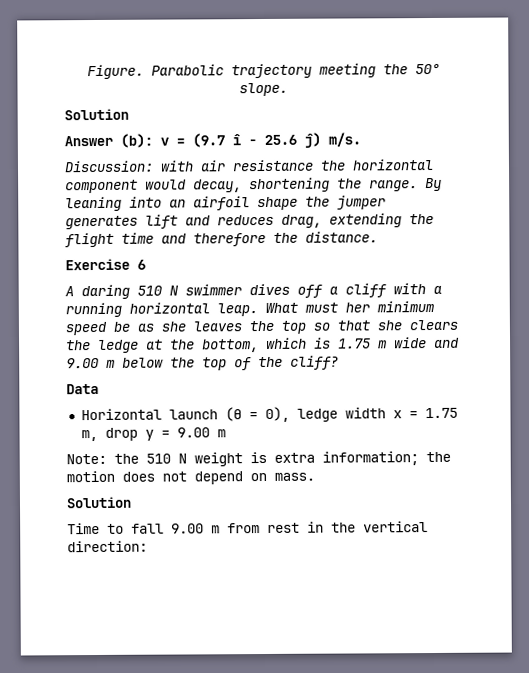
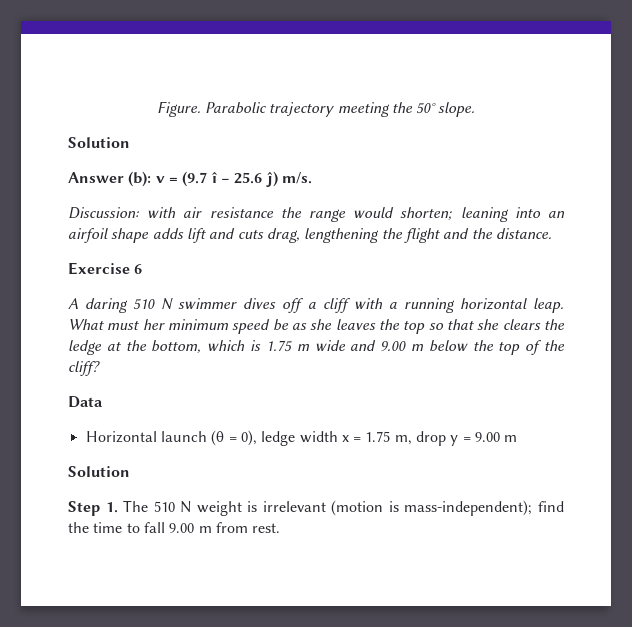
- Discussion: with air resistance the horizontal component would decay, shortening the range. By leaning into an airfoil shape the jumper generates lift and reduces drag, extending the flight time and therefore the distance.
+ Discussion: with air resistance the range would shorten; leaning into an airfoil shape adds lift and cuts drag, lengthening the flight and the distance.
  Horizontal launch (θ = 0), ledge width x = 1.75 m, drop y = 9.00 m
- Note: the 510 N weight is extra information; the motion does not depend on mass.
  Solution
- Time to fall 9.00 m from rest in the vertical direction:
+ Step 1. The 510 N weight is irrelevant (motion is mass-independent); find the time to fall 9.00 m from rest.

